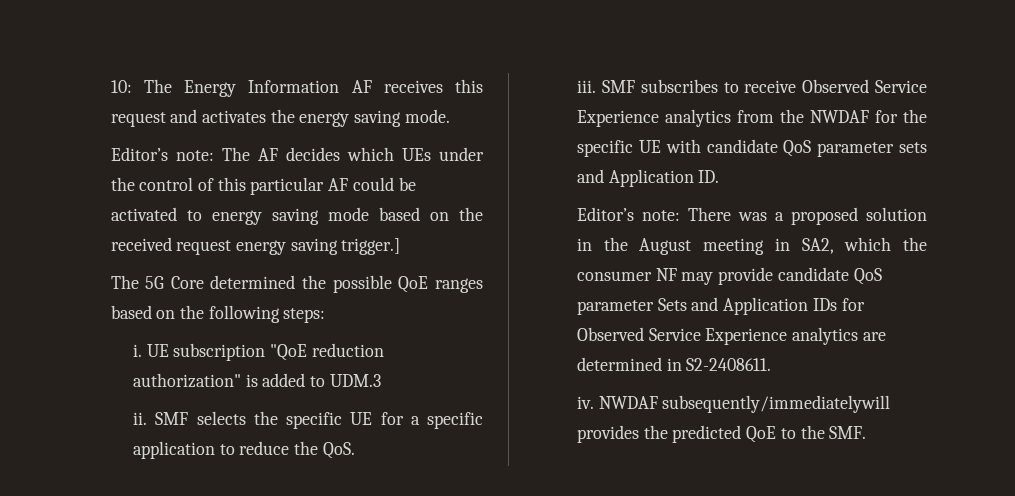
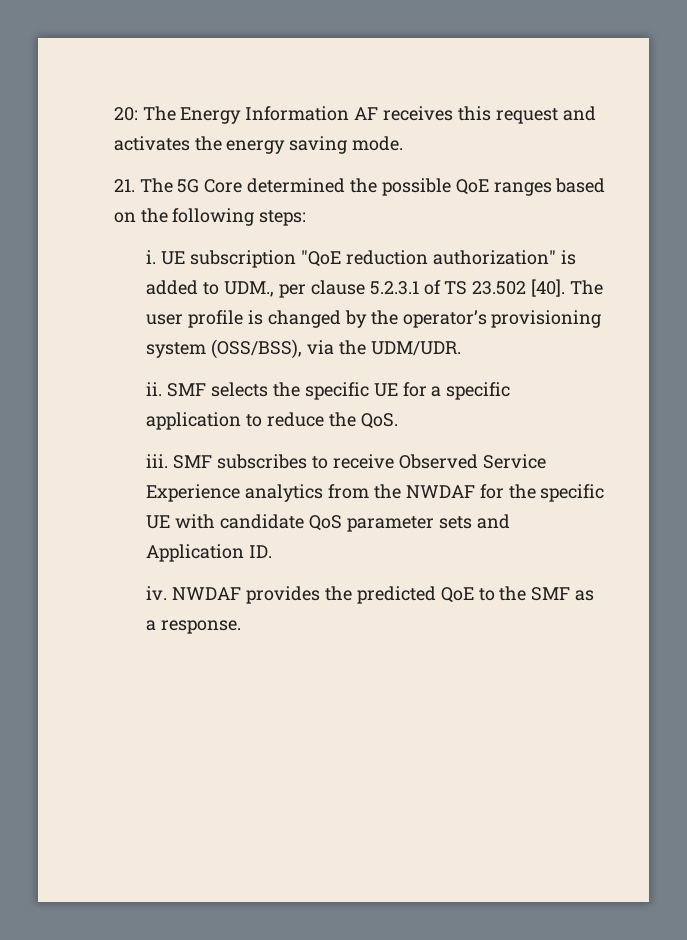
- 10: The Energy Information AF receives this request and activates the energy saving mode.
+ 20: The Energy Information AF receives this request and activates the energy saving mode.
- Editor’s note: The AF decides which UEs under the control of this particular AF could be activated to energy saving mode based on the received request energy saving trigger.]
- The 5G Core determined the possible QoE ranges based on the following steps:
+ 21. The 5G Core determined the possible QoE ranges based on the following steps:
- UE subscription "QoE reduction authorization" is added to UDM.3
+ UE subscription "QoE reduction authorization" is added to UDM., per clause 5.2.3.1 of TS 23.502 [40]. The user profile is changed by the operator’s provisioning system (OSS/BSS), via the UDM/UDR.
- Editor’s note: There was a proposed solution in the August meeting in SA2, which the consumer NF may provide candidate QoS parameter Sets and Application IDs for Observed Service Experience analytics are determined in S2-2408611.
- NWDAF subsequently/immediatelywill provides the predicted QoE to the SMF.
+ NWDAF provides the predicted QoE to the SMF as a response.

